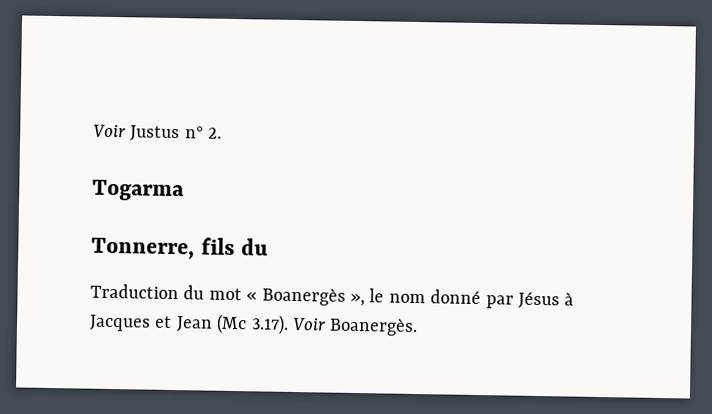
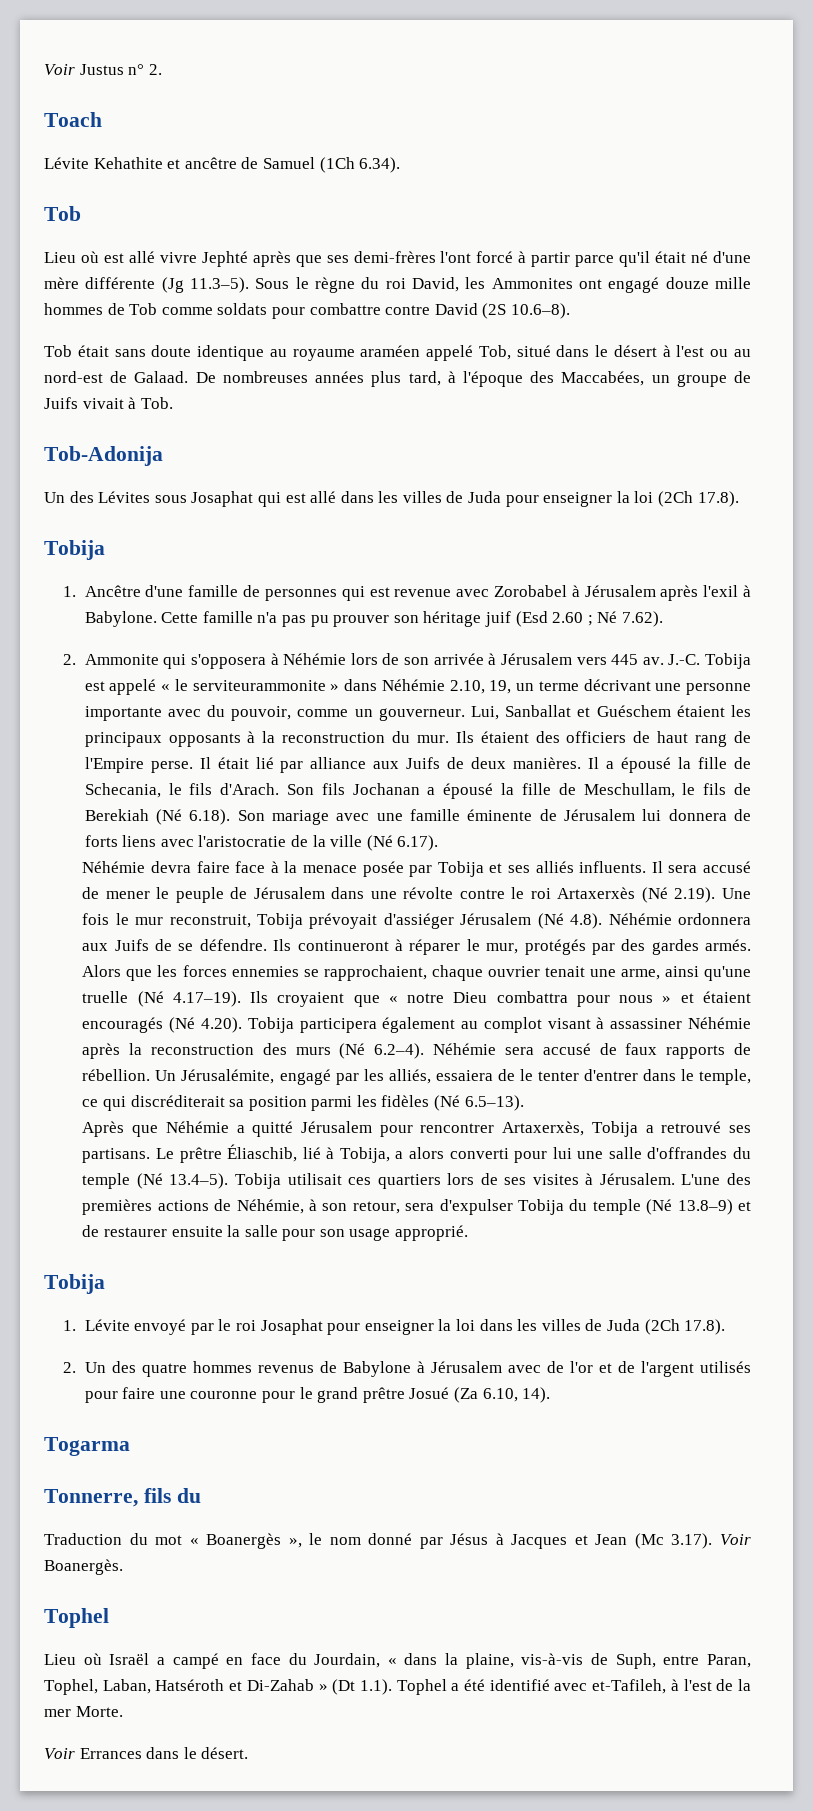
+ Toach
+ Lévite Kehathite et ancêtre de Samuel (1Ch 6.34).
+ Tob
+ Lieu où est allé vivre Jephté après que ses demi-frères l'ont forcé à partir parce qu'il était né d'une mère différente (Jg 11.3–5). Sous le règne du roi David, les Ammonites ont engagé douze mille hommes de Tob comme soldats pour combattre contre David (2S 10.6–8).
+ Tob était sans doute identique au royaume araméen appelé Tob, situé dans le désert à l'est ou au nord-est de Galaad. De nombreuses années plus tard, à l'époque des Maccabées, un groupe de Juifs vivait à Tob.
+ Tob-Adonija
+ Un des Lévites sous Josaphat qui est allé dans les villes de Juda pour enseigner la loi (2Ch 17.8).
+ Tobija
+ 1. Ancêtre d'une famille de personnes qui est revenue avec Zorobabel à Jérusalem après l'exil à Babylone. Cette famille n'a pas pu prouver son héritage juif (Esd 2.60 ; Né 7.62).
+ 2. Ammonite qui s'opposera à Néhémie lors de son arrivée à Jérusalem vers 445 av. J.‑C. Tobija est appelé « le serviteurammonite » dans Néhémie 2.10, 19, un terme décrivant une personne importante avec du pouvoir, comme un gouverneur. Lui, Sanballat et Guéschem étaient les principaux opposants à la reconstruction du mur. Ils étaient des officiers de haut rang de l'Empire perse. Il était lié par alliance aux Juifs de deux manières. Il a épousé la fille de Schecania, le fils d'Arach. Son fils Jochanan a épousé la fille de Meschullam, le fils de Berekiah (Né 6.18). Son mariage avec une famille éminente de Jérusalem lui donnera de forts liens avec l'aristocratie de la ville (Né 6.17).
+ Néhémie devra faire face à la menace posée par Tobija et ses alliés influents. Il sera accusé de mener le peuple de Jérusalem dans une révolte contre le roi Artaxerxès (Né 2.19). Une fois le mur reconstruit, Tobija prévoyait d'assiéger Jérusalem (Né 4.8). Néhémie ordonnera aux Juifs de se défendre. Ils continueront à réparer le mur, protégés par des gardes armés. Alors que les forces ennemies se rapprochaient, chaque ouvrier tenait une arme, ainsi qu'une truelle (Né 4.17–19). Ils croyaient que « notre Dieu combattra pour nous » et étaient encouragés (Né 4.20). Tobija participera également au complot visant à assassiner Néhémie après la reconstruction des murs (Né 6.2–4). Néhémie sera accusé de faux rapports de rébellion. Un Jérusalémite, engagé par les alliés, essaiera de le tenter d'entrer dans le temple, ce qui discréditerait sa position parmi les fidèles (Né 6.5–13).
+ Après que Néhémie a quitté Jérusalem pour rencontrer Artaxerxès, Tobija a retrouvé ses partisans. Le prêtre Éliaschib, lié à Tobija, a alors converti pour lui une salle d'offrandes du temple (Né 13.4–5). Tobija utilisait ces quartiers lors de ses visites à Jérusalem. L'une des premières actions de Néhémie, à son retour, sera d'expulser Tobija du temple (Né 13.8–9) et de restaurer ensuite la salle pour son usage approprié.
+ Tobija
+ 1. Lévite envoyé par le roi Josaphat pour enseigner la loi dans les villes de Juda (2Ch 17.8).
+ 2. Un des quatre hommes revenus de Babylone à Jérusalem avec de l'or et de l'argent utilisés pour faire une couronne pour le grand prêtre Josué (Za 6.10, 14).
  Traduction du mot « Boanergès », le nom donné par Jésus à Jacques et Jean (Mc 3.17). Voir Boanergès.
+ Tophel
+ Lieu où Israël a campé en face du Jourdain, « dans la plaine, vis-à-vis de Suph, entre Paran, Tophel, Laban, Hatséroth et Di-Zahab » (Dt 1.1). Tophel a été identifié avec et-Tafileh, à l'est de la mer Morte.
+ Voir Errances dans le désert.

